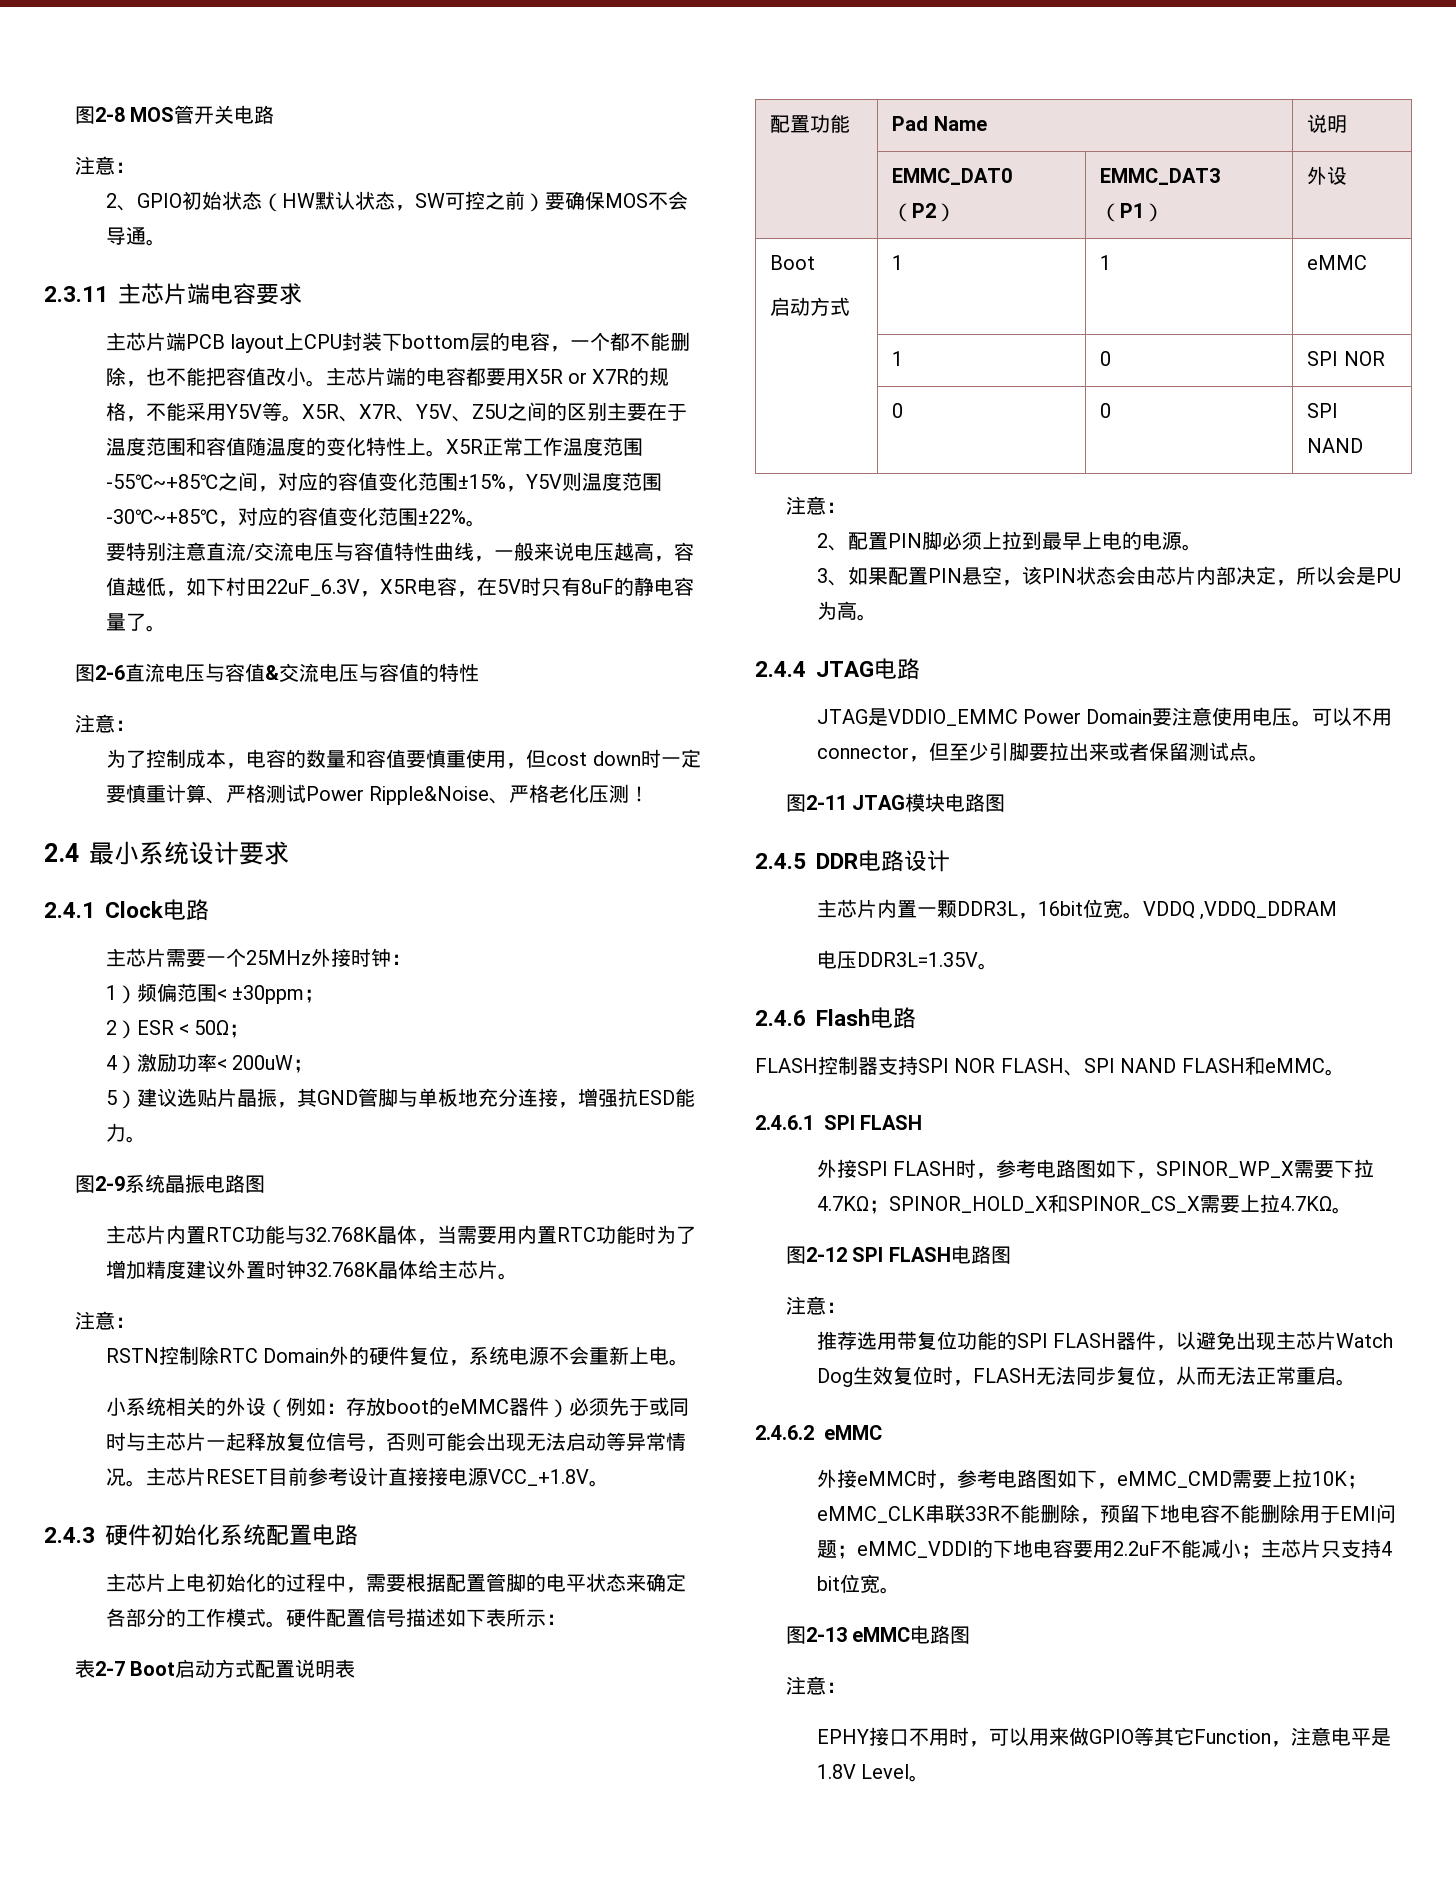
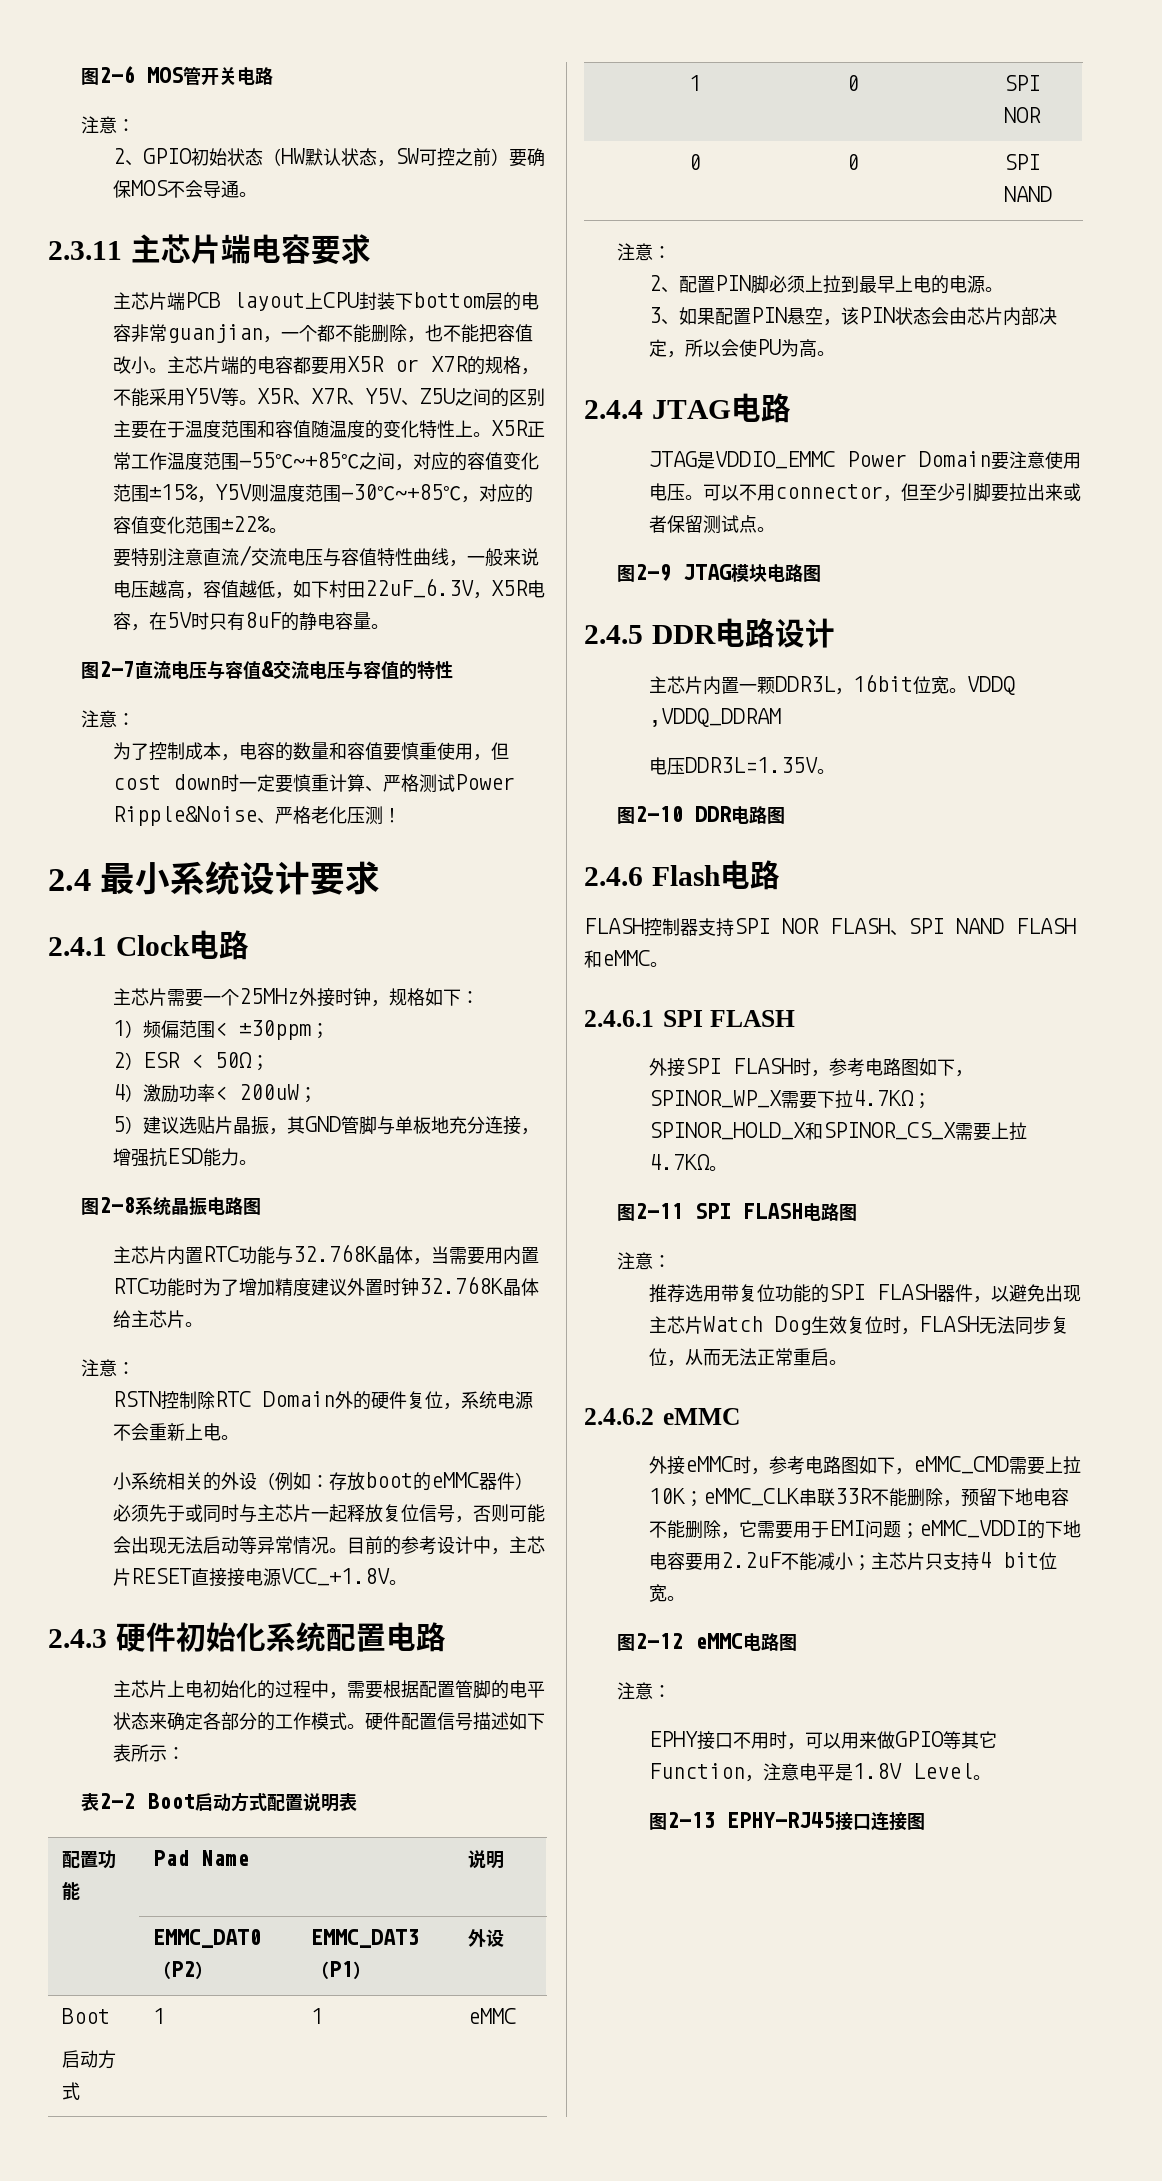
- 图2-8 MOS管开关电路
+ 图2-6 MOS管开关电路
- 主芯片端PCB layout上CPU封装下bottom层的电容，一个都不能删除，也不能把容值改小。
+ 主芯片端PCB layout上CPU封装下bottom层的电容非常guanjian，一个都不能删除，也不能把容值改小。
- 要特别注意直流/交流电压与容值特性曲线，一般来说电压越高，容值越低，如下村田22uF_6.3V，X5R电容，在5V时只有8uF的静电容量了。
- 图2-6直流电压与容值&交流电压与容值的特性
+ 要特别注意直流/交流电压与容值特性曲线，一般来说电压越高，容值越低，如下村田22uF_6.3V，X5R电容，在5V时只有8uF的静电容量。
+ 图2-7直流电压与容值&交流电压与容值的特性
- 主芯片需要一个25MHz外接时钟：
+ 主芯片需要一个25MHz外接时钟，规格如下：
- 图2-9系统晶振电路图
+ 图2-8系统晶振电路图
- 主芯片RESET目前参考设计直接接电源VCC_+1.8V。
+ 目前的参考设计中，主芯片RESET直接接电源VCC_+1.8V。
- 表2-7 Boot启动方式配置说明表
+ 表2-2 Boot启动方式配置说明表
- 3、如果配置PIN悬空，该PIN状态会由芯片内部决定，所以会是PU为高。
+ 3、如果配置PIN悬空，该PIN状态会由芯片内部决定，所以会使PU为高。
- 图2-11 JTAG模块电路图
+ 图2-9 JTAG模块电路图
+ 图2-10 DDR电路图
- 图2-12 SPI FLASH电路图
+ 图2-11 SPI FLASH电路图
- 外接eMMC时，参考电路图如下，eMMC_CMD需要上拉10K；eMMC_CLK串联33R不能删除，预留下地电容不能删除用于EMI问题；eMMC_VDDI的下地电容要用2.2uF不能减小；主芯片只支持4 bit位宽。
+ 外接eMMC时，参考电路图如下，eMMC_CMD需要上拉10K；eMMC_CLK串联33R不能删除，预留下地电容不能删除，它需要用于EMI问题；eMMC_VDDI的下地电容要用2.2uF不能减小；主芯片只支持4 bit位宽。
- 图2-13 eMMC电路图
+ 图2-12 eMMC电路图
+ 图2-13 EPHY-RJ45接口连接图

